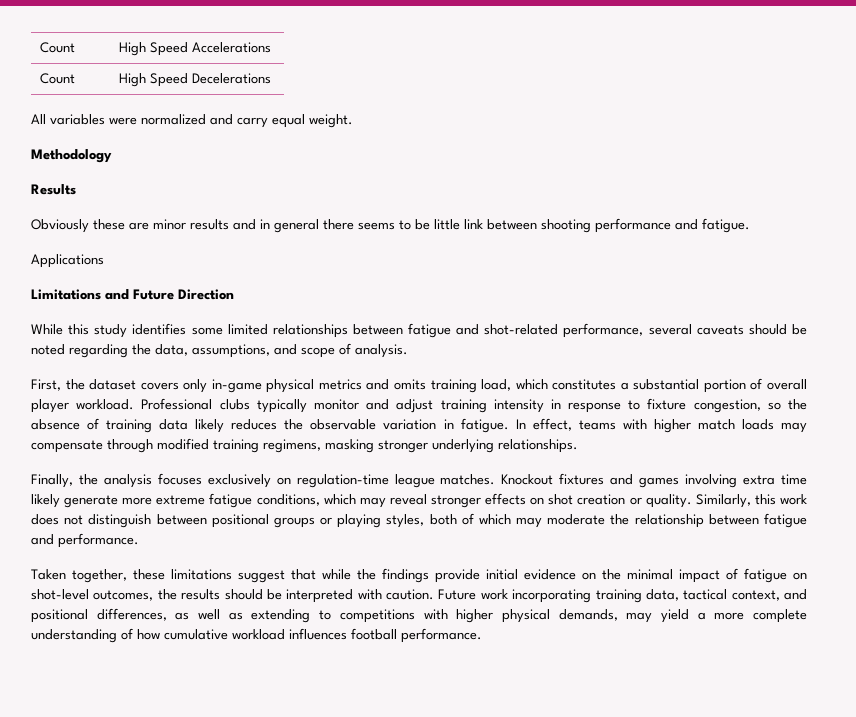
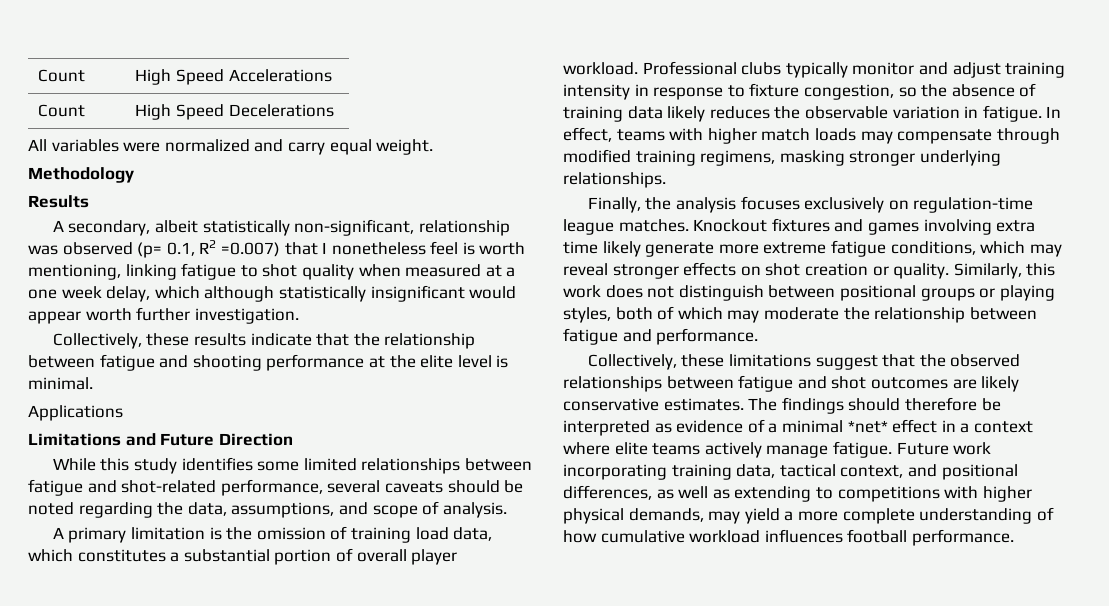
- Obviously these are minor results and in general there seems to be little link between shooting performance and fatigue.
+ A secondary, albeit statistically non-significant, relationship was observed (p= 0.1, R2 =0.007) that I nonetheless feel is worth mentioning, linking fatigue to shot quality when measured at a one week delay, which although statistically insignificant would appear worth further investigation.
+ Collectively, these results indicate that the relationship between fatigue and shooting performance at the elite level is minimal.
- First, the dataset covers only in-game physical metrics and omits training load, which constitutes a substantial portion of overall player workload.
+ A primary limitation is the omission of training load data, which constitutes a substantial portion of overall player workload.
- Taken together, these limitations suggest that while the findings provide initial evidence on the minimal impact of fatigue on shot-level outcomes, the results should be interpreted with caution.
+ Collectively, these limitations suggest that the observed relationships between fatigue and shot outcomes are likely conservative estimates. The findings should therefore be interpreted as evidence of a minimal *net* effect in a context where elite teams actively manage fatigue.

